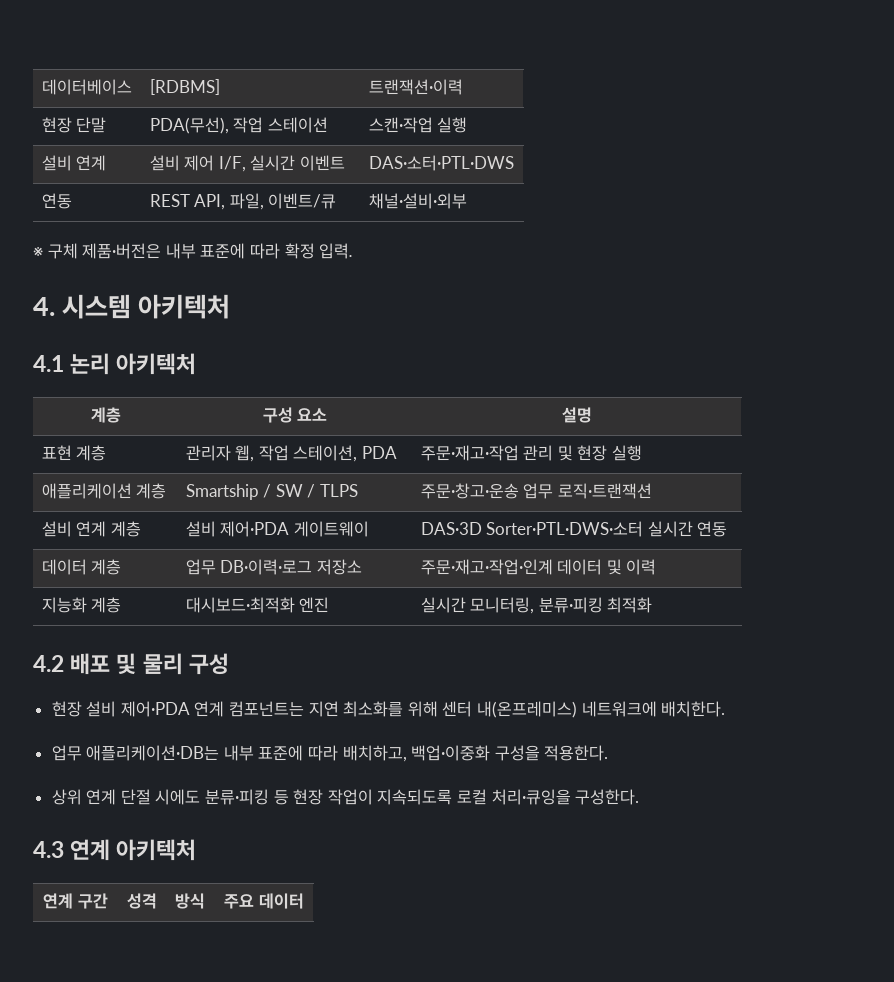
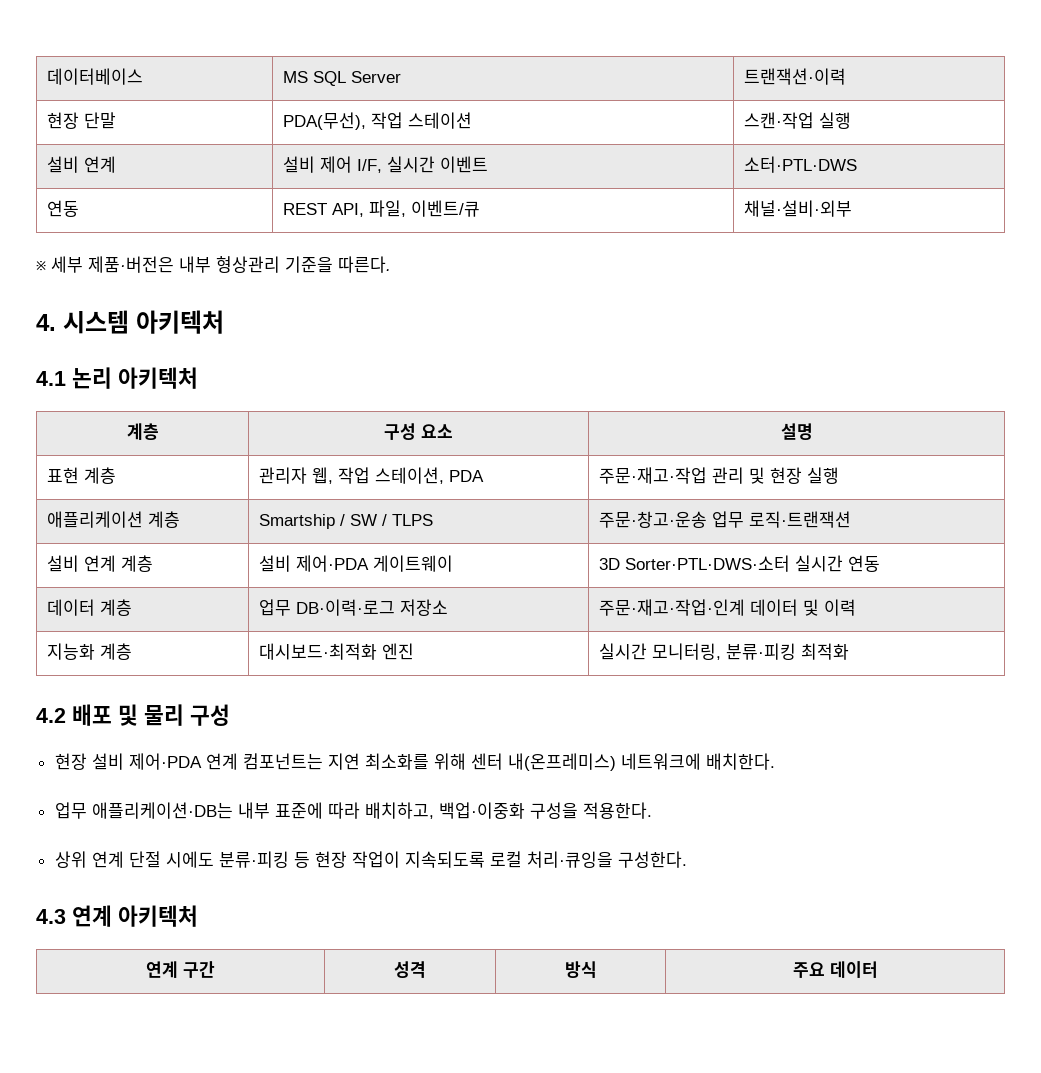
- 데이터베이스 | [RDBMS] | 트랜잭션·이력
+ 데이터베이스 | MS SQL Server | 트랜잭션·이력
- 설비 연계 | 설비 제어 I/F, 실시간 이벤트 | DAS·소터·PTL·DWS
+ 설비 연계 | 설비 제어 I/F, 실시간 이벤트 | 소터·PTL·DWS
- ※ 구체 제품·버전은 내부 표준에 따라 확정 입력.
+ ※ 세부 제품·버전은 내부 형상관리 기준을 따른다.
- 설비 연계 계층 | 설비 제어·PDA 게이트웨이 | DAS·3D Sorter·PTL·DWS·소터 실시간 연동
+ 설비 연계 계층 | 설비 제어·PDA 게이트웨이 | 3D Sorter·PTL·DWS·소터 실시간 연동

